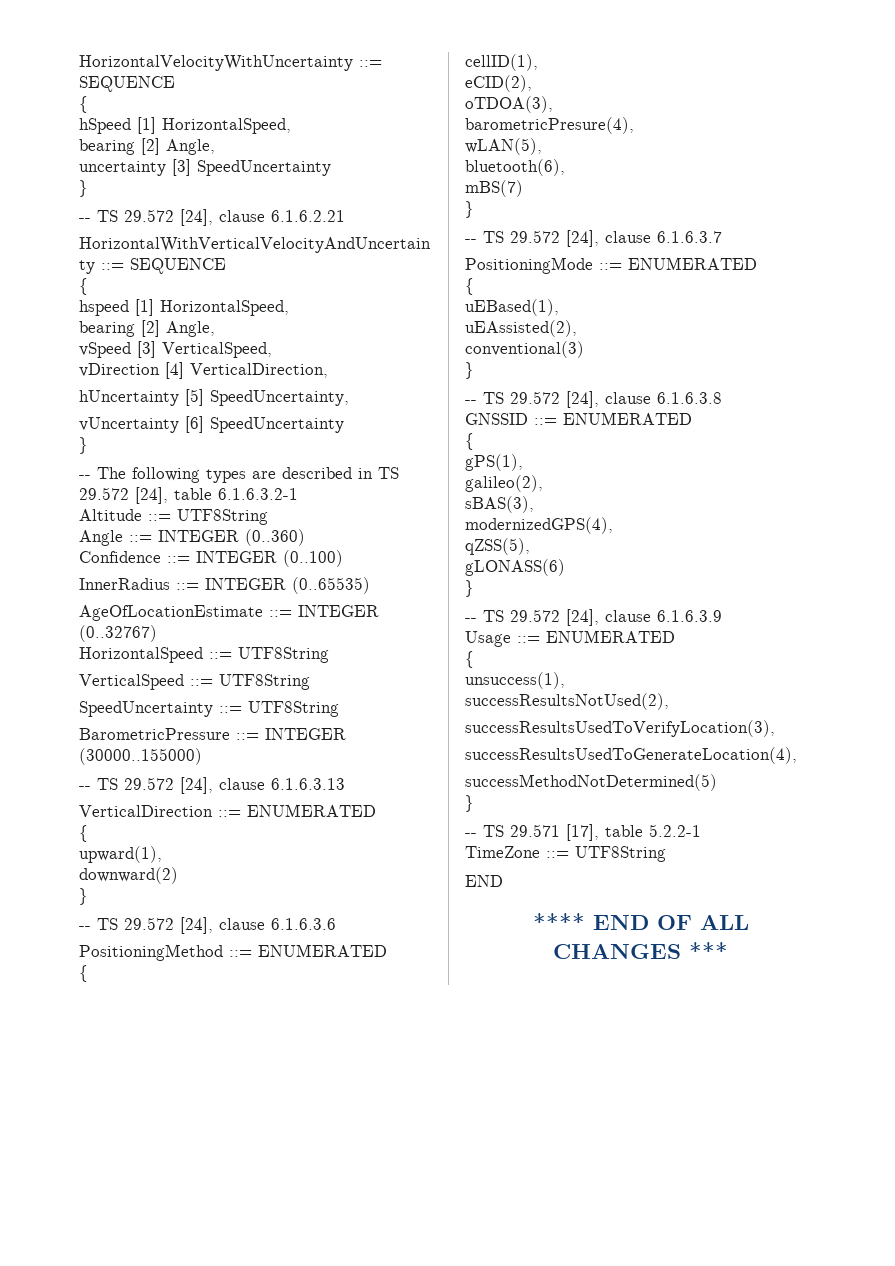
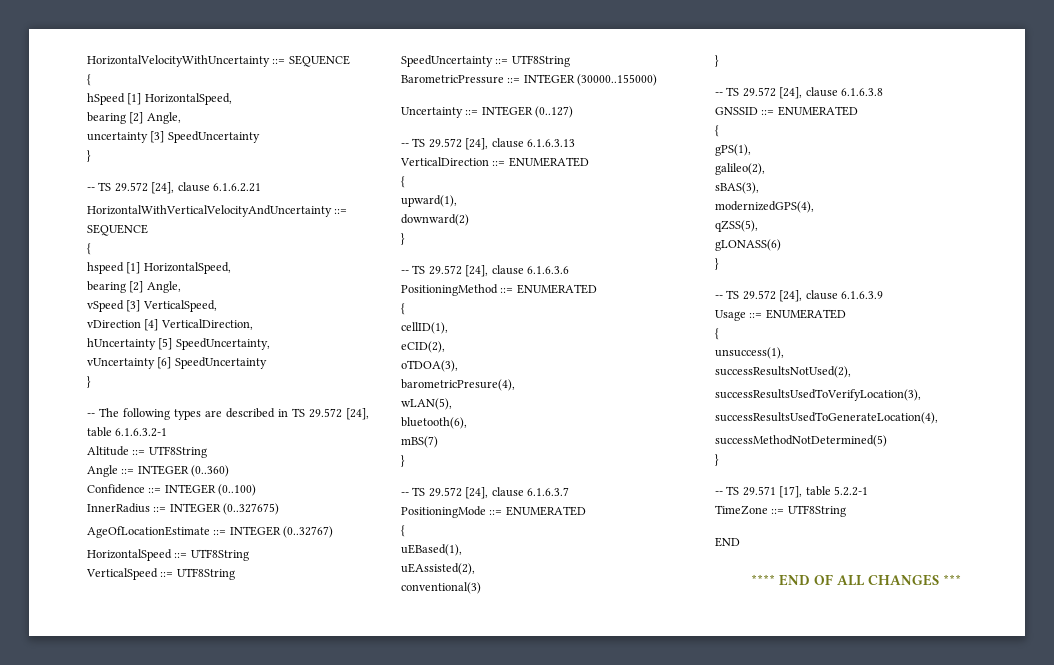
- InnerRadius ::= INTEGER (0..65535)
+ InnerRadius ::= INTEGER (0..327675)
+ Uncertainty ::= INTEGER (0..127)

